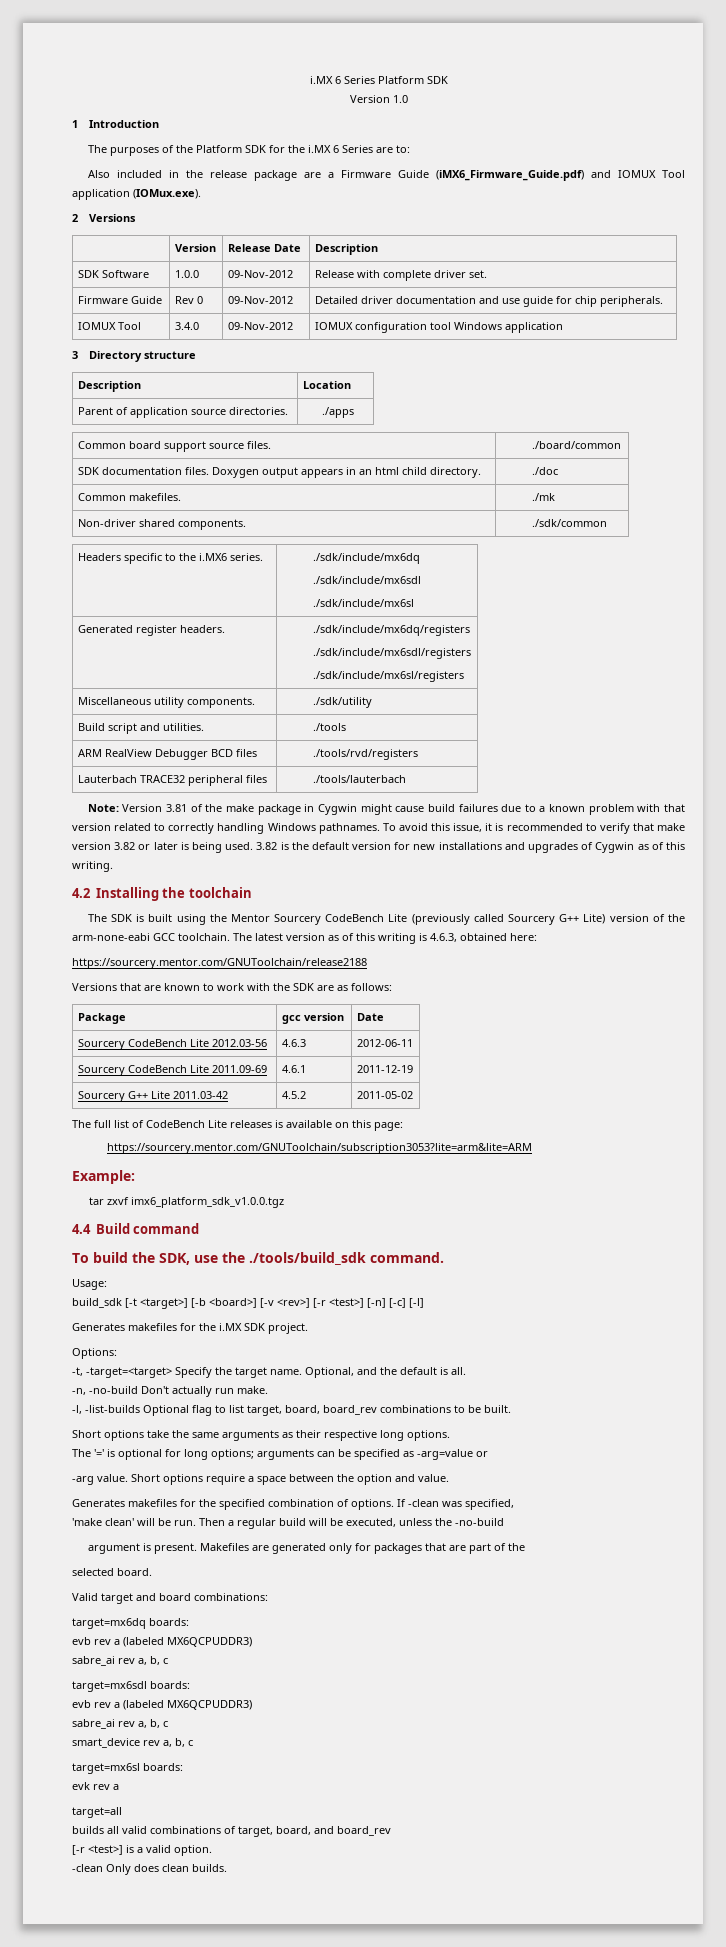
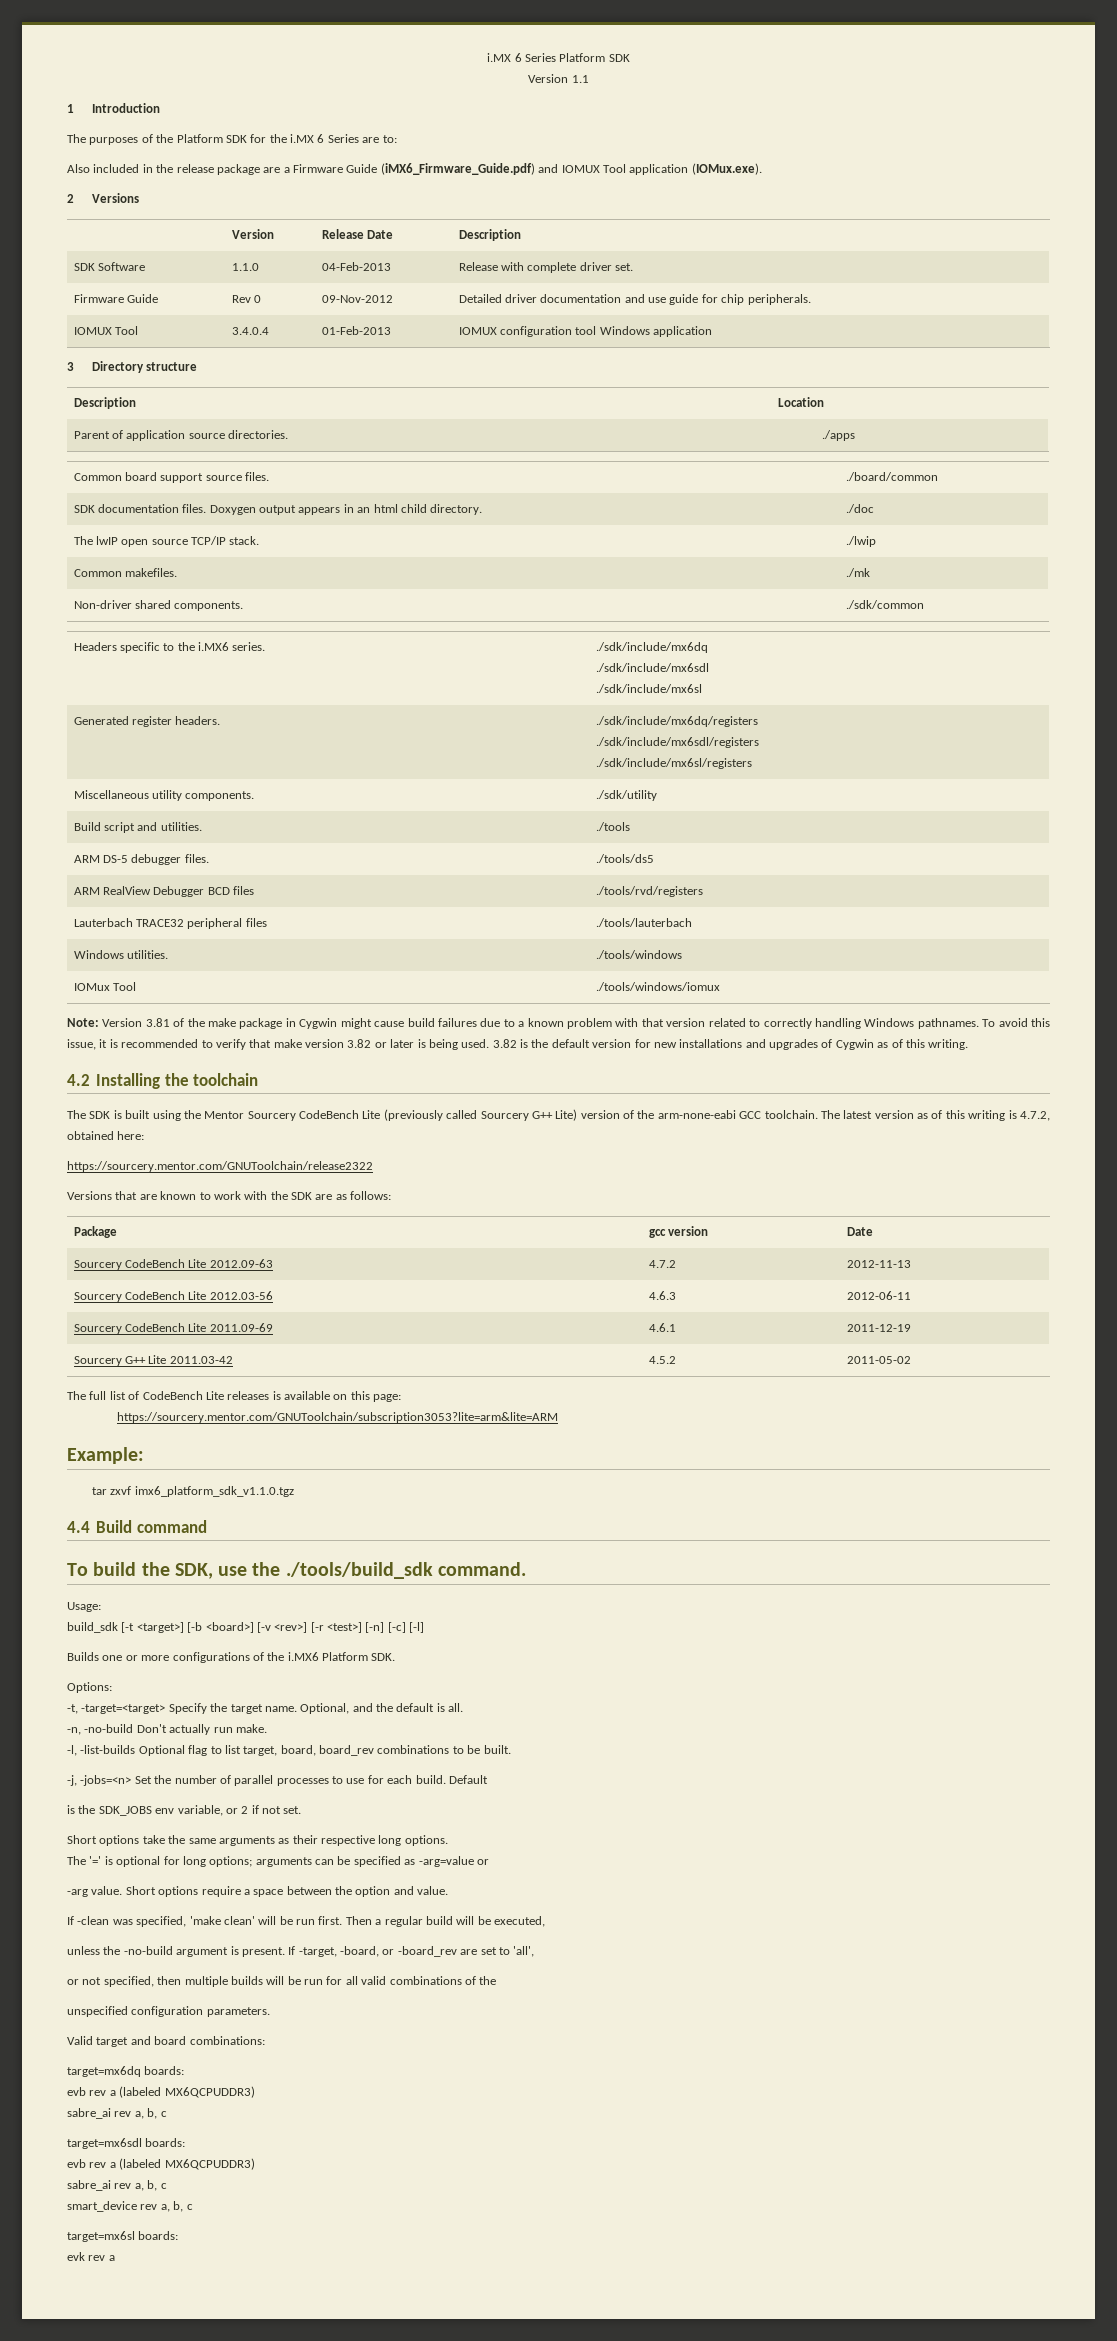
- Version 1.0
+ Version 1.1
- SDK Software | 1.0.0 | 09-Nov-2012 | Release with complete driver set.
+ SDK Software | 1.1.0 | 04-Feb-2013 | Release with complete driver set.
- IOMUX Tool | 3.4.0 | 09-Nov-2012 | IOMUX configuration tool Windows application
+ IOMUX Tool | 3.4.0.4 | 01-Feb-2013 | IOMUX configuration tool Windows application
+ The lwIP open source TCP/IP stack. | ./lwip
+ ARM DS-5 debugger files. | ./tools/ds5
+ Windows utilities. | ./tools/windows
+ IOMux Tool | ./tools/windows/iomux
- The latest version as of this writing is 4.6.3, obtained here:
+ The latest version as of this writing is 4.7.2, obtained here:
- https://sourcery.mentor.com/GNUToolchain/release2188
+ https://sourcery.mentor.com/GNUToolchain/release2322
+ Sourcery CodeBench Lite 2012.09-63 | 4.7.2 | 2012-11-13
- tar zxvf imx6_platform_sdk_v1.0.0.tgz
+ tar zxvf imx6_platform_sdk_v1.1.0.tgz
- Generates makefiles for the i.MX SDK project.
+ Builds one or more configurations of the i.MX6 Platform SDK.
+ -j, -jobs=<n> Set the number of parallel processes to use for each build. Default
+ is the SDK_JOBS env variable, or 2 if not set.
- Generates makefiles for the specified combination of options. If -clean was specified,
- 'make clean' will be run.
+ If -clean was specified, 'make clean' will be run first.
- Then a regular build will be executed, unless the -no-build
- argument is present.
+ Then a regular build will be executed,
+ unless the -no-build argument is present.
- Makefiles are generated only for packages that are part of the
+ If -target, -board, or -board_rev are set to 'all',
+ or not specified, then multiple builds will be run for all valid combinations of the
- selected board.
+ unspecified configuration parameters.
- target=all
- builds all valid combinations of target, board, and board_rev
- [-r <test>] is a valid option.
- -clean Only does clean builds.

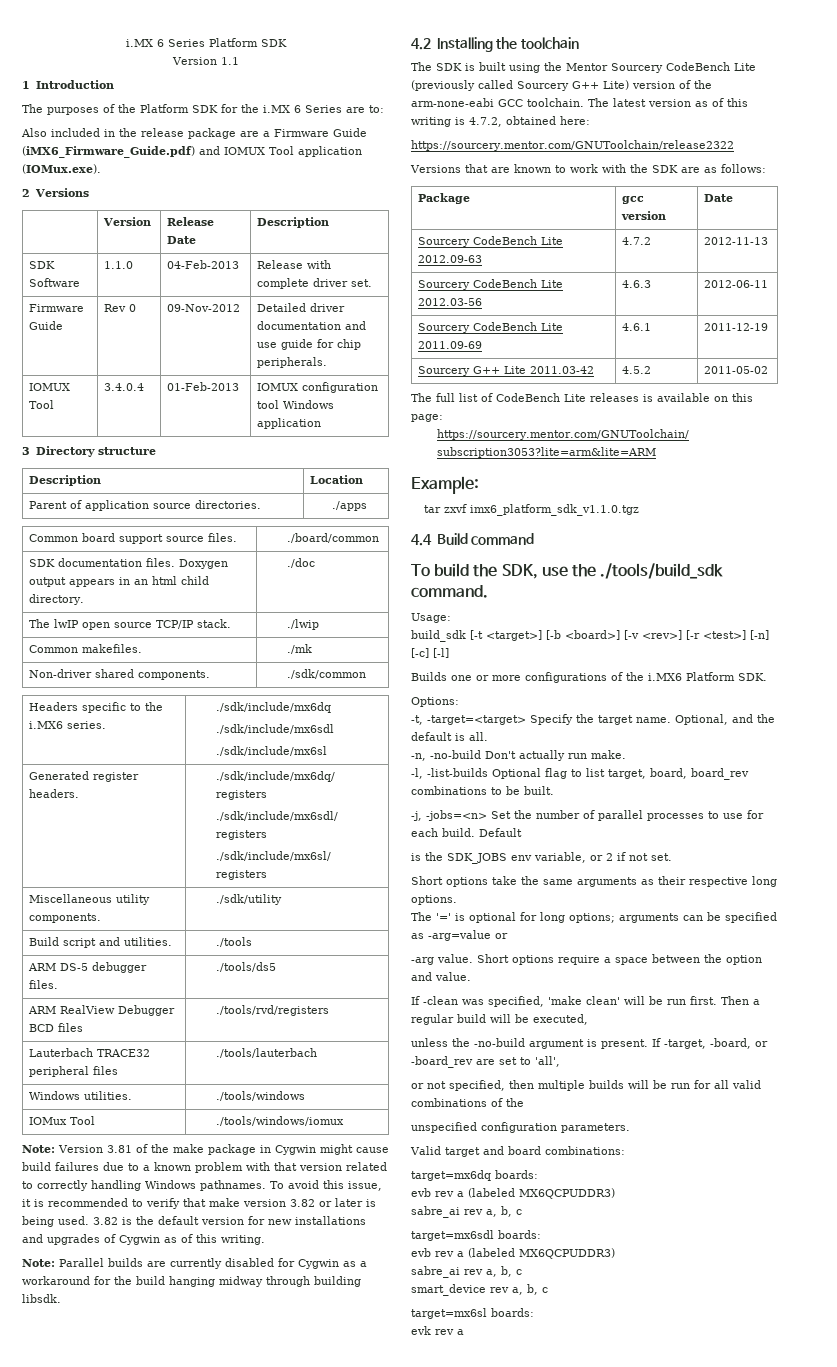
+ Note: Parallel builds are currently disabled for Cygwin as a workaround for the build hanging midway through building libsdk.

